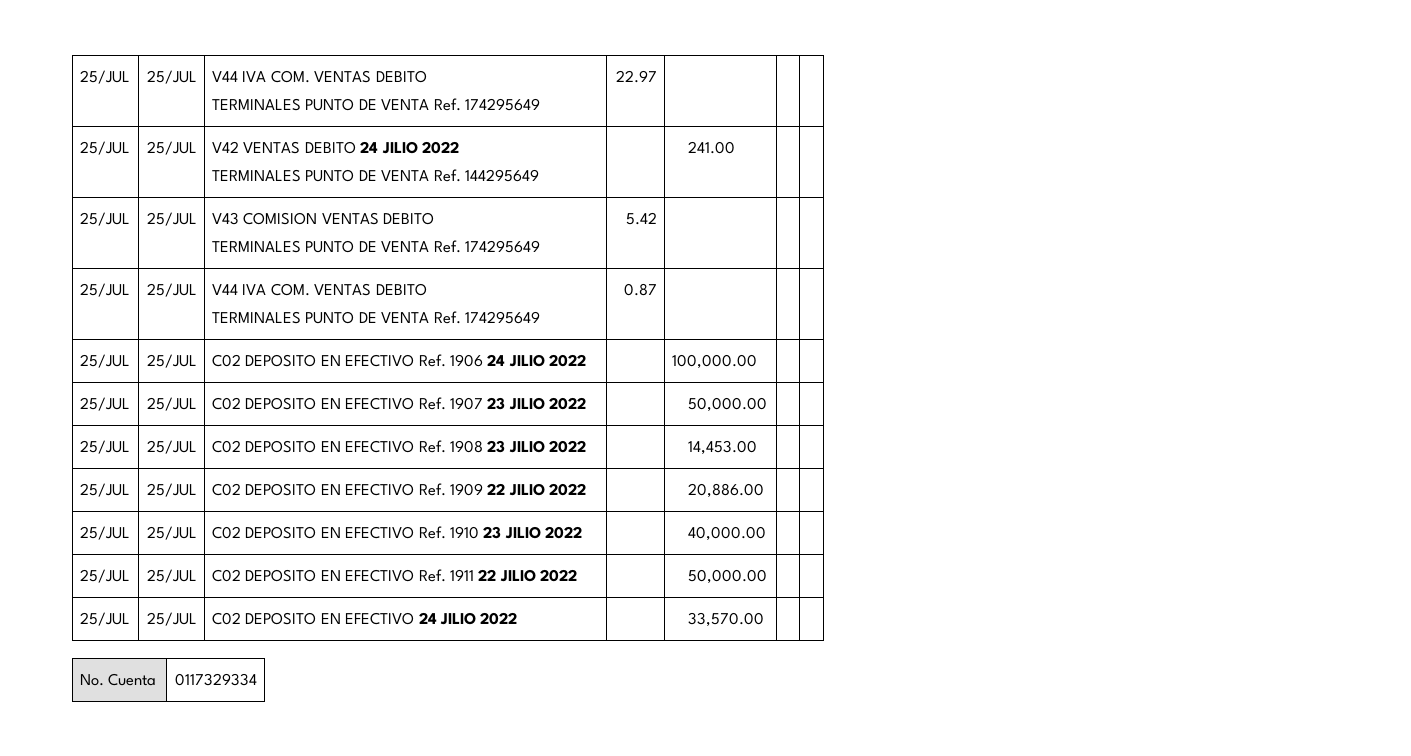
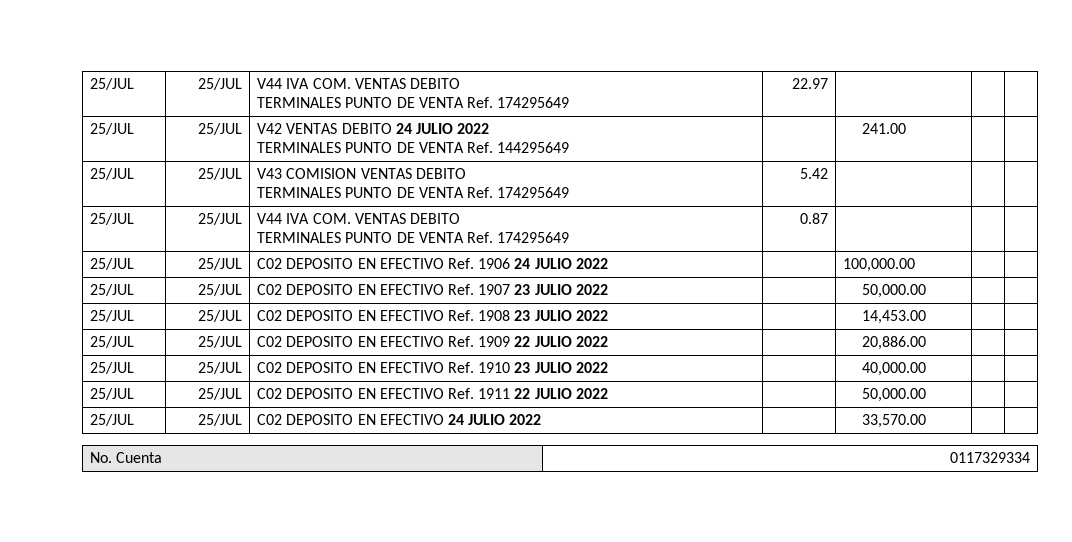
- 25/JUL | 25/JUL | V42 VENTAS DEBITO 24 JILIO 2022
+ 25/JUL | 25/JUL | V42 VENTAS DEBITO 24 JULIO 2022
- 25/JUL | 25/JUL | C02 DEPOSITO EN EFECTIVO Ref. 1906 24 JILIO 2022 | | 100,000.00 | |
+ 25/JUL | 25/JUL | C02 DEPOSITO EN EFECTIVO Ref. 1906 24 JULIO 2022 | | 100,000.00 | |
- 25/JUL | 25/JUL | C02 DEPOSITO EN EFECTIVO Ref. 1907 23 JILIO 2022 | | 50,000.00 | |
+ 25/JUL | 25/JUL | C02 DEPOSITO EN EFECTIVO Ref. 1907 23 JULIO 2022 | | 50,000.00 | |
- 25/JUL | 25/JUL | C02 DEPOSITO EN EFECTIVO Ref. 1908 23 JILIO 2022 | | 14,453.00 | |
+ 25/JUL | 25/JUL | C02 DEPOSITO EN EFECTIVO Ref. 1908 23 JULIO 2022 | | 14,453.00 | |
- 25/JUL | 25/JUL | C02 DEPOSITO EN EFECTIVO Ref. 1909 22 JILIO 2022 | | 20,886.00 | |
+ 25/JUL | 25/JUL | C02 DEPOSITO EN EFECTIVO Ref. 1909 22 JULIO 2022 | | 20,886.00 | |
- 25/JUL | 25/JUL | C02 DEPOSITO EN EFECTIVO Ref. 1910 23 JILIO 2022 | | 40,000.00 | |
+ 25/JUL | 25/JUL | C02 DEPOSITO EN EFECTIVO Ref. 1910 23 JULIO 2022 | | 40,000.00 | |
- 25/JUL | 25/JUL | C02 DEPOSITO EN EFECTIVO Ref. 1911 22 JILIO 2022 | | 50,000.00 | |
+ 25/JUL | 25/JUL | C02 DEPOSITO EN EFECTIVO Ref. 1911 22 JULIO 2022 | | 50,000.00 | |
- 25/JUL | 25/JUL | C02 DEPOSITO EN EFECTIVO 24 JILIO 2022 | | 33,570.00 | |
+ 25/JUL | 25/JUL | C02 DEPOSITO EN EFECTIVO 24 JULIO 2022 | | 33,570.00 | |

